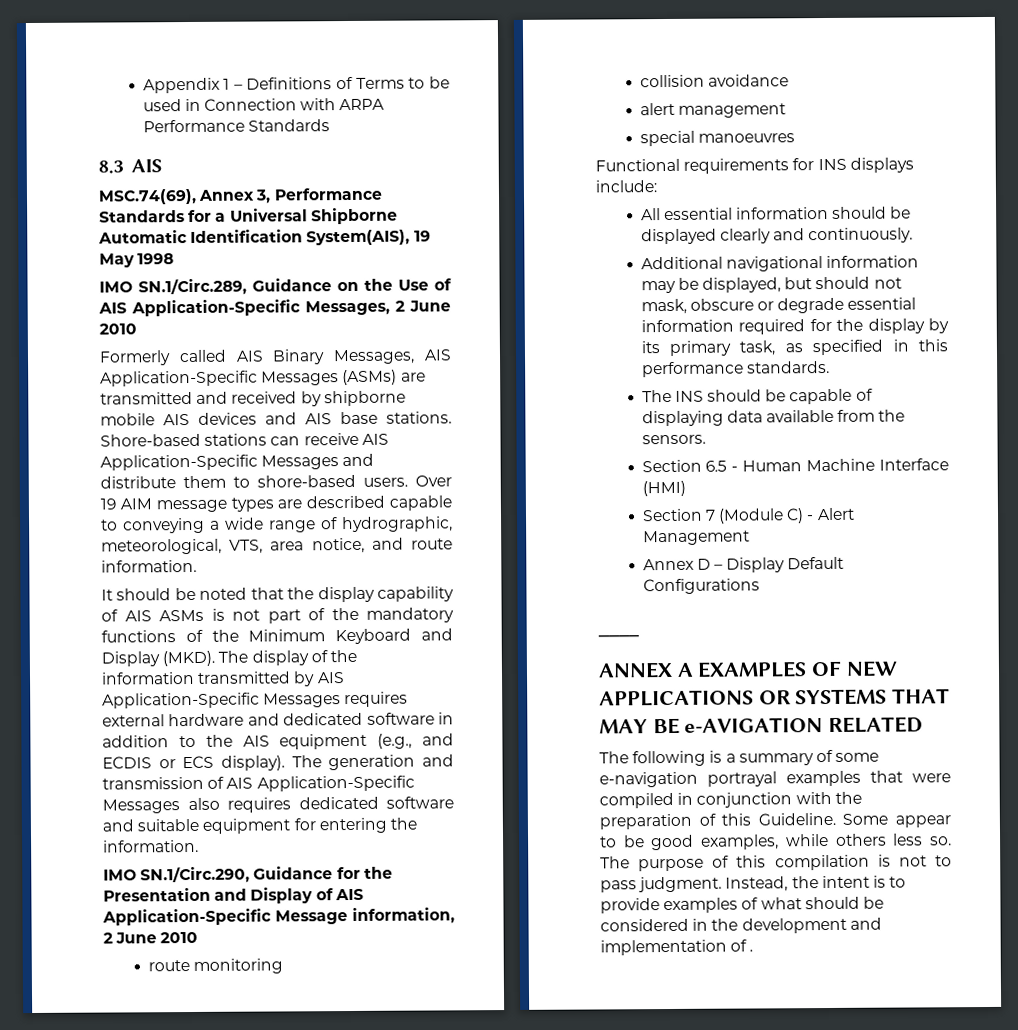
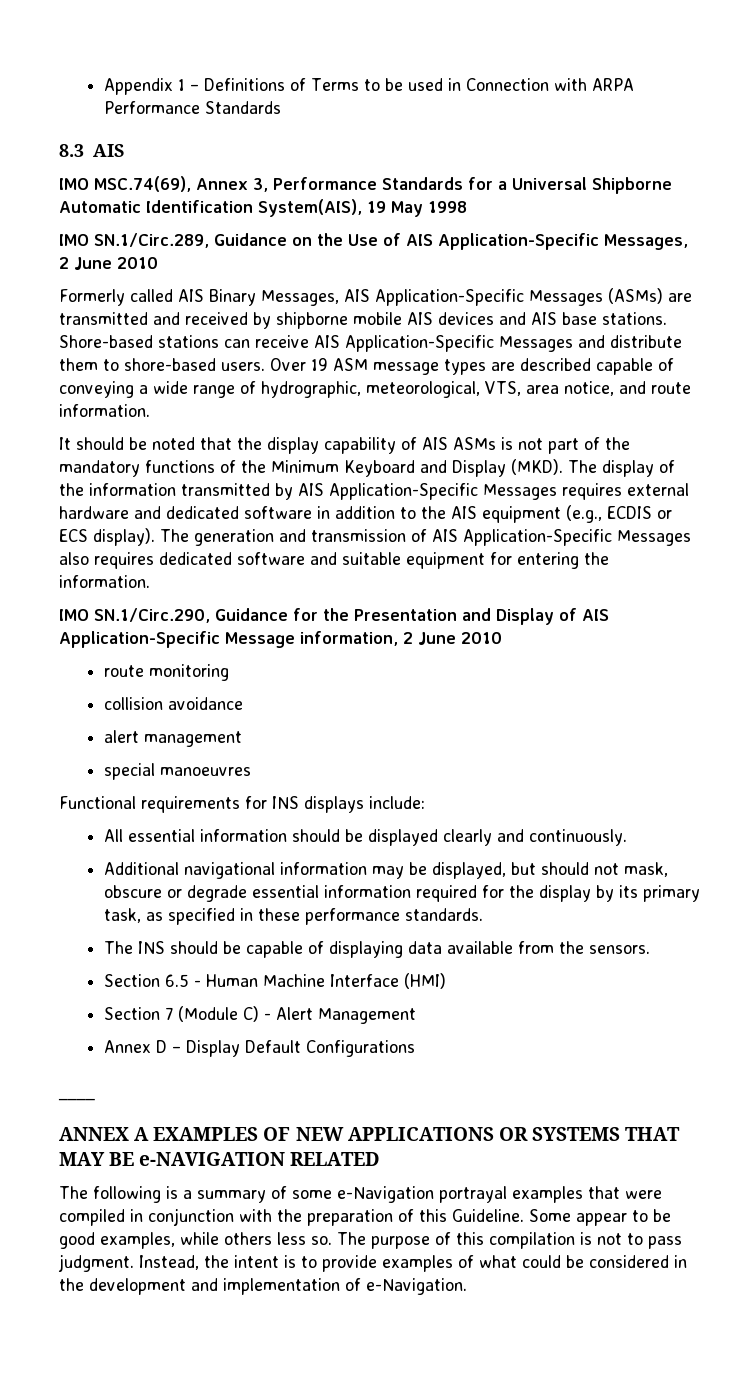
- MSC.74(69), Annex 3, Performance Standards for a Universal Shipborne Automatic Identification System(AIS), 19 May 1998
+ IMO MSC.74(69), Annex 3, Performance Standards for a Universal Shipborne Automatic Identification System(AIS), 19 May 1998
- Over 19 AIM message types are described capable to conveying a wide range of hydrographic, meteorological, VTS, area notice, and route information.
+ Over 19 ASM message types are described capable of conveying a wide range of hydrographic, meteorological, VTS, area notice, and route information.
- The display of the information transmitted by AIS Application-Specific Messages requires external hardware and dedicated software in addition to the AIS equipment (e.g., and ECDIS or ECS display).
+ The display of the information transmitted by AIS Application-Specific Messages requires external hardware and dedicated software in addition to the AIS equipment (e.g., ECDIS or ECS display).
- Additional navigational information may be displayed, but should not mask, obscure or degrade essential information required for the display by its primary task, as specified in this performance standards.
+ Additional navigational information may be displayed, but should not mask, obscure or degrade essential information required for the display by its primary task, as specified in these performance standards.
- ANNEX A EXAMPLES OF NEW APPLICATIONS OR SYSTEMS THAT MAY BE e-AVIGATION RELATED
+ ANNEX A EXAMPLES OF NEW APPLICATIONS OR SYSTEMS THAT MAY BE e-NAVIGATION RELATED
- The following is a summary of some e-navigation portrayal examples that were compiled in conjunction with the preparation of this Guideline.
+ The following is a summary of some e-Navigation portrayal examples that were compiled in conjunction with the preparation of this Guideline.
- Instead, the intent is to provide examples of what should be considered in the development and implementation of .
+ Instead, the intent is to provide examples of what could be considered in the development and implementation of e-Navigation.

